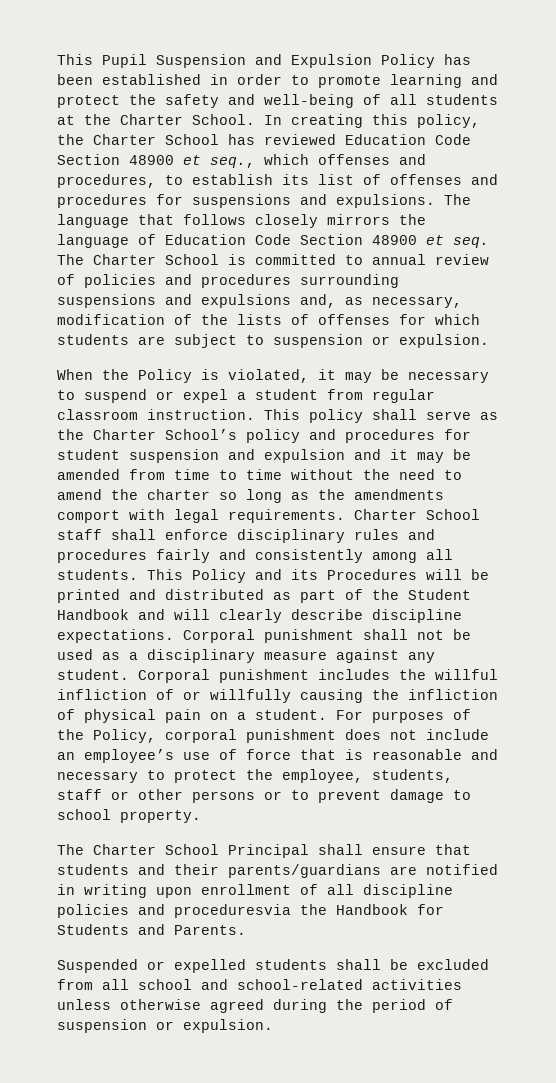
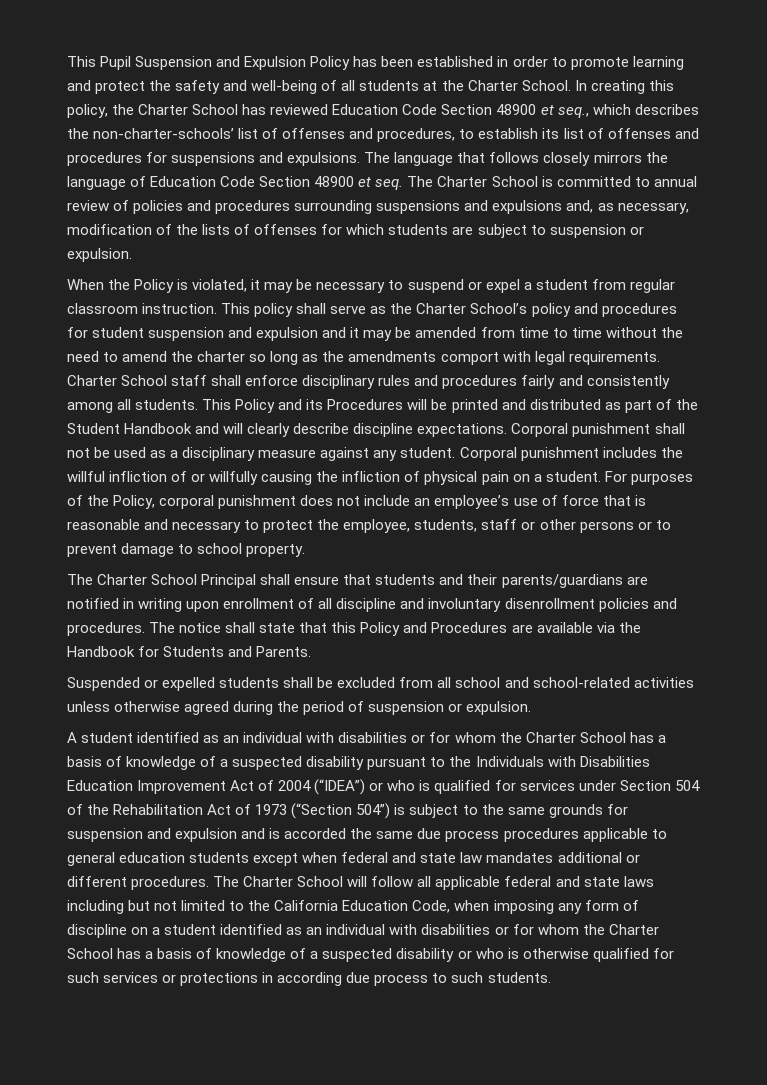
- In creating this policy, the Charter School has reviewed Education Code Section 48900 et seq., which offenses and procedures, to establish its list of offenses and procedures for suspensions and expulsions.
+ In creating this policy, the Charter School has reviewed Education Code Section 48900 et seq., which describes the non-charter-schools’ list of offenses and procedures, to establish its list of offenses and procedures for suspensions and expulsions.
- The Charter School Principal shall ensure that students and their parents/guardians are notified in writing upon enrollment of all discipline policies and proceduresvia the Handbook for Students and Parents.
+ The Charter School Principal shall ensure that students and their parents/guardians are notified in writing upon enrollment of all discipline and involuntary disenrollment policies and procedures. The notice shall state that this Policy and Procedures are available via the Handbook for Students and Parents.
+ A student identified as an individual with disabilities or for whom the Charter School has a basis of knowledge of a suspected disability pursuant to the Individuals with Disabilities Education Improvement Act of 2004 (“IDEA”) or who is qualified for services under Section 504 of the Rehabilitation Act of 1973 (“Section 504”) is subject to the same grounds for suspension and expulsion and is accorded the same due process procedures applicable to general education students except when federal and state law mandates additional or different procedures. The Charter School will follow all applicable federal and state laws including but not limited to the California Education Code, when imposing any form of discipline on a student identified as an individual with disabilities or for whom the Charter School has a basis of knowledge of a suspected disability or who is otherwise qualified for such services or protections in according due process to such students.

